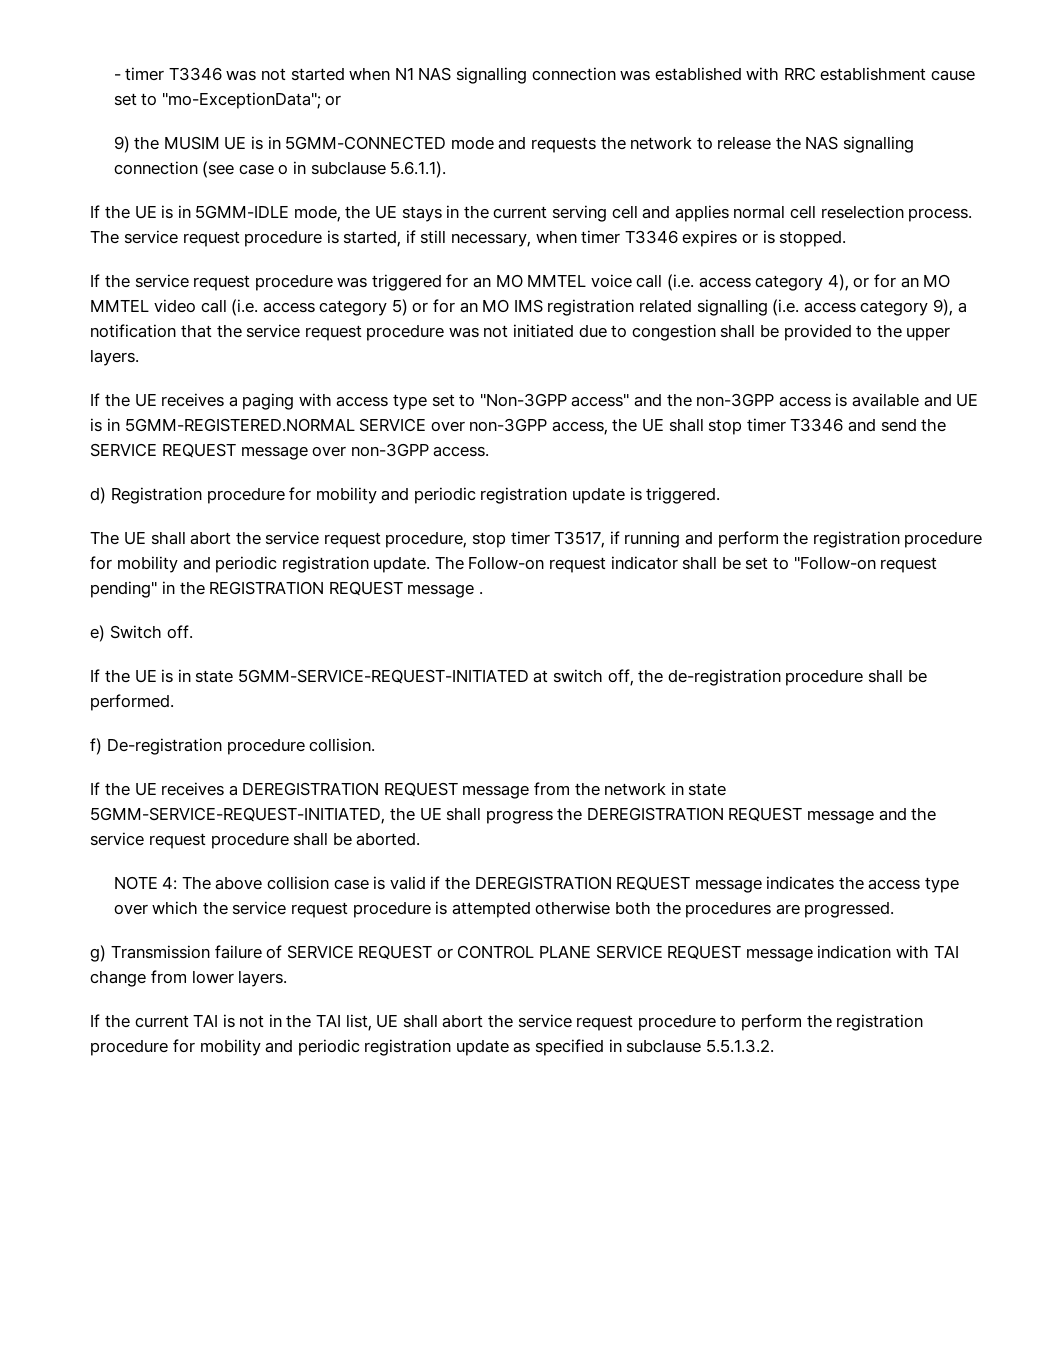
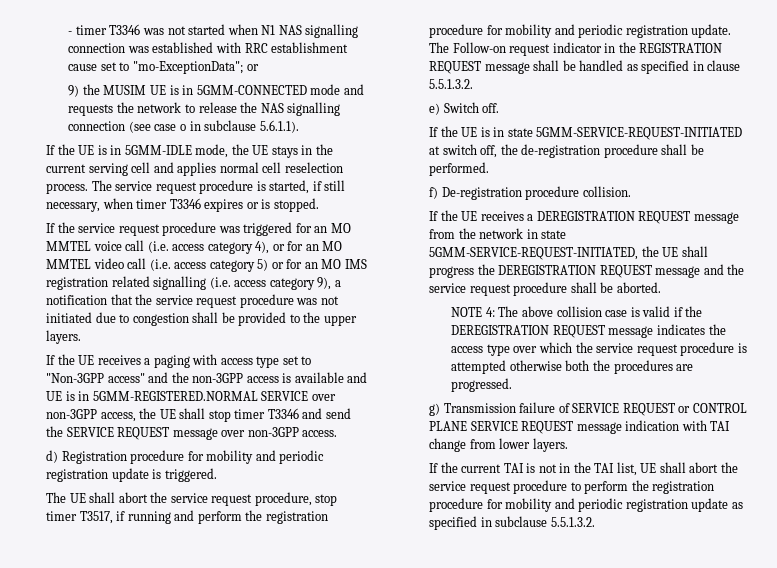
- The Follow-on request indicator shall be set to "Follow-on request pending" in the REGISTRATION REQUEST message .
+ The Follow-on request indicator in the REGISTRATION REQUEST message shall be handled as specified in clause 5.5.1.3.2.

